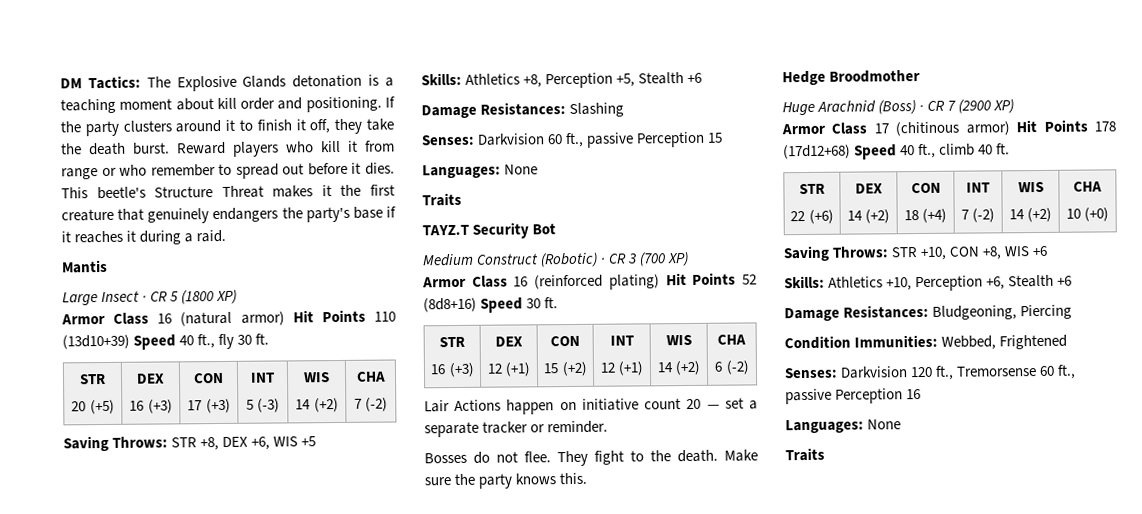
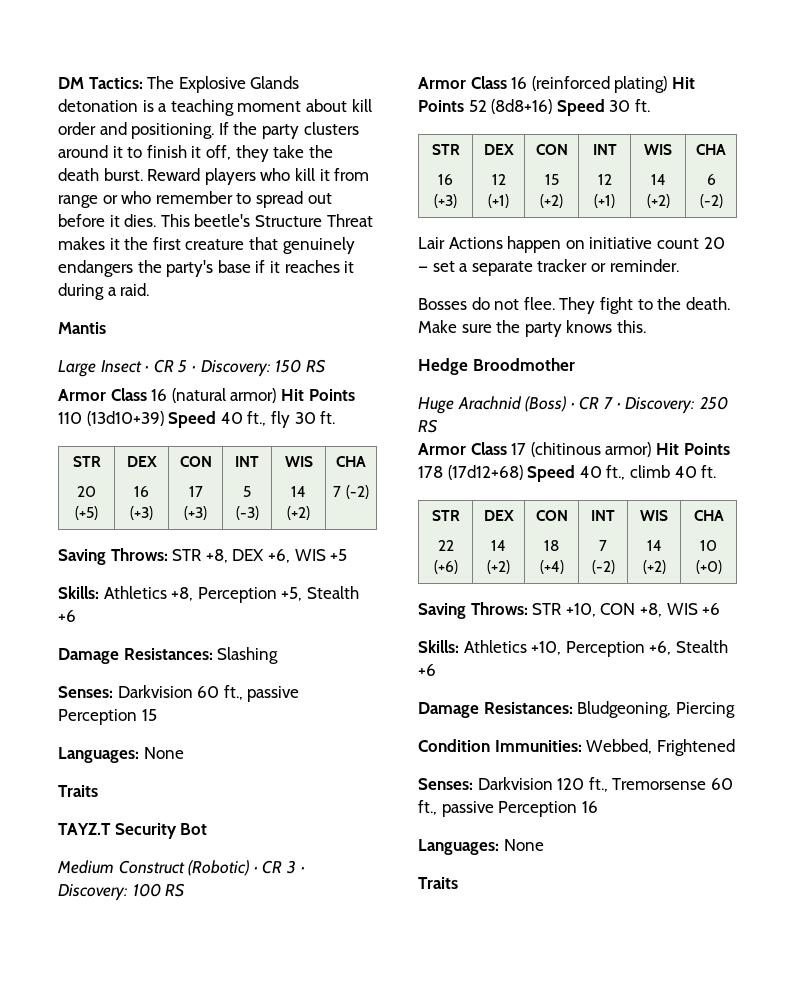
- Large Insect · CR 5 (1800 XP)
+ Large Insect · CR 5 · Discovery: 150 RS
- Medium Construct (Robotic) · CR 3 (700 XP)
+ Medium Construct (Robotic) · CR 3 · Discovery: 100 RS
- Huge Arachnid (Boss) · CR 7 (2900 XP)
+ Huge Arachnid (Boss) · CR 7 · Discovery: 250 RS

